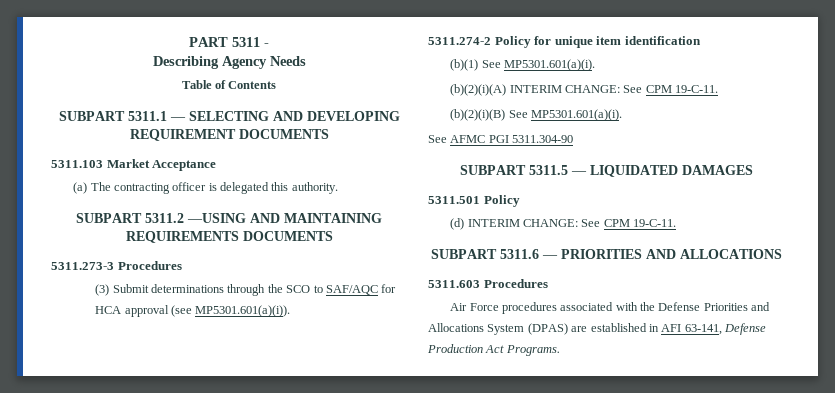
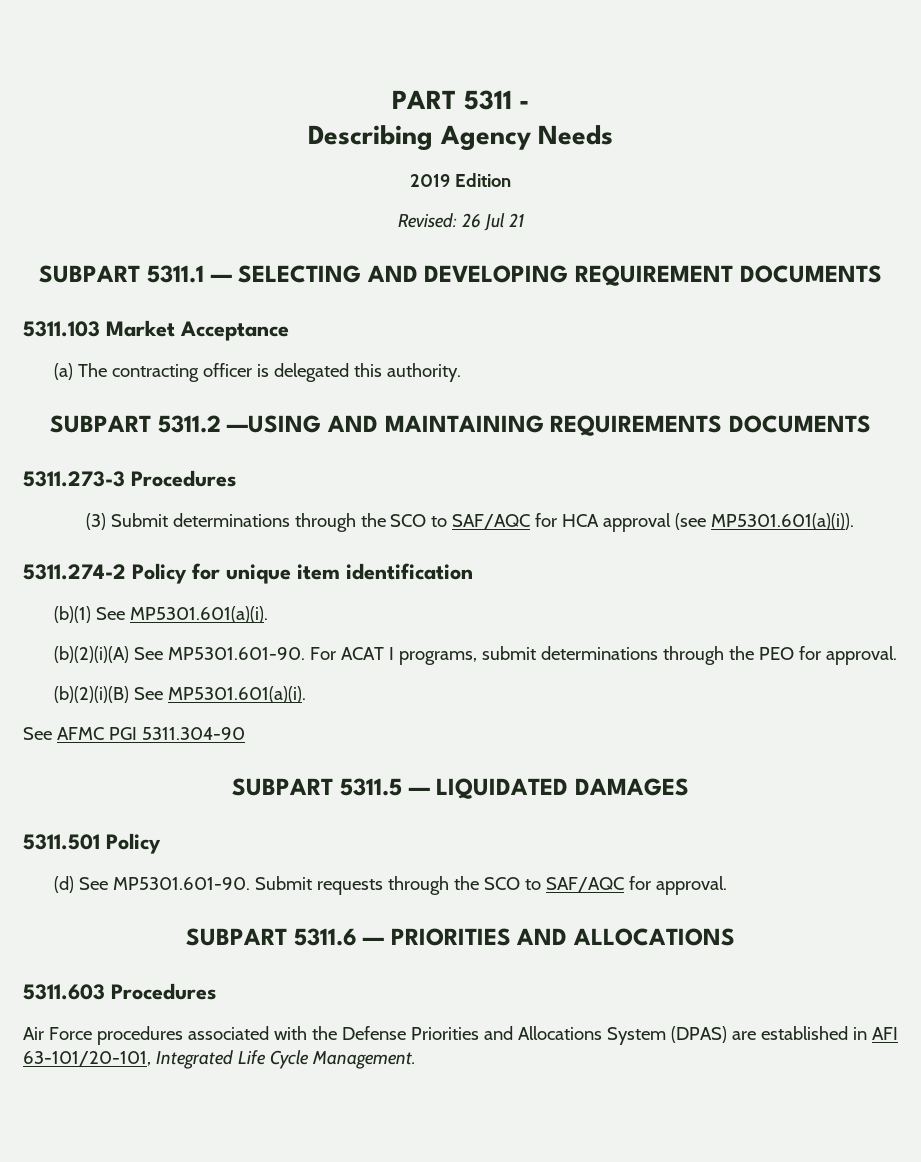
- Table of Contents
+ 2019 Edition
+ Revised: 26 Jul 21
- (b)(2)(i)(A) INTERIM CHANGE: See CPM 19-C-11.
+ (b)(2)(i)(A) See MP5301.601-90. For ACAT I programs, submit determinations through the PEO for approval.
- (d) INTERIM CHANGE: See CPM 19-C-11.
+ (d) See MP5301.601-90. Submit requests through the SCO to SAF/AQC for approval.
- Air Force procedures associated with the Defense Priorities and Allocations System (DPAS) are established in AFI 63-141, Defense Production Act Programs.
+ Air Force procedures associated with the Defense Priorities and Allocations System (DPAS) are established in AFI 63-101/20-101, Integrated Life Cycle Management.

